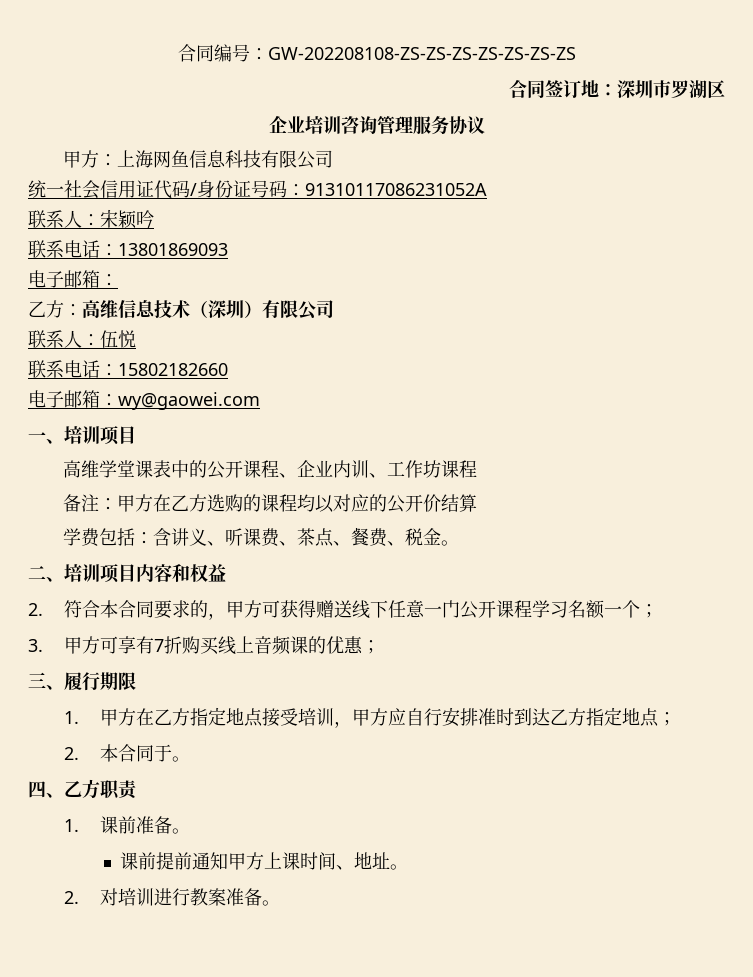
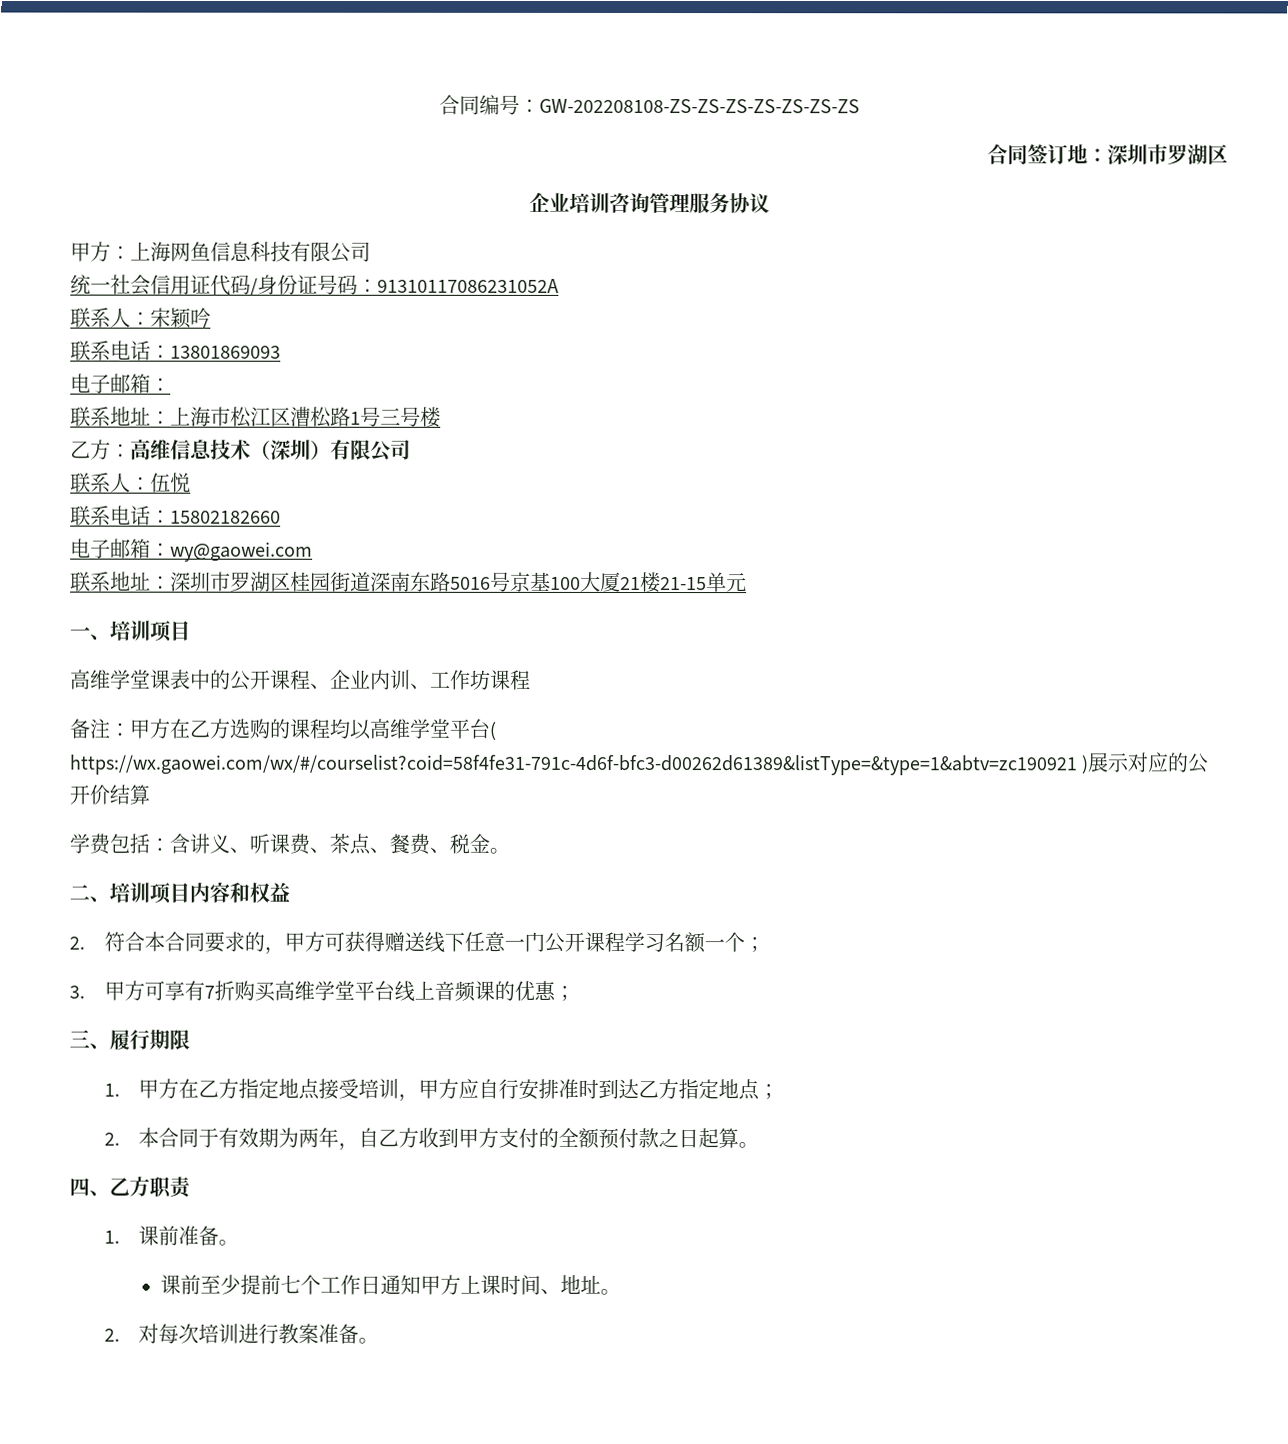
+ 联系地址：上海市松江区漕松路1号三号楼
+ 联系地址：深圳市罗湖区桂园街道深南东路5016号京基100大厦21楼21-15单元
- 备注：甲方在乙方选购的课程均以对应的公开价结算
+ 备注：甲方在乙方选购的课程均以高维学堂平台( https://wx.gaowei.com/wx/#/courselist?coid=58f4fe31-791c-4d6f-bfc3-d00262d61389&listType=&type=1&abtv=zc190921 )展示对应的公开价结算
- 3.甲方可享有7折购买线上音频课的优惠；
+ 3.甲方可享有7折购买高维学堂平台线上音频课的优惠；
- 2.本合同于。
+ 2.本合同于有效期为两年，自乙方收到甲方支付的全额预付款之日起算。
- 课前提前通知甲方上课时间、地址。
+ 课前至少提前七个工作日通知甲方上课时间、地址。
- 2.对培训进行教案准备。
+ 2.对每次培训进行教案准备。

